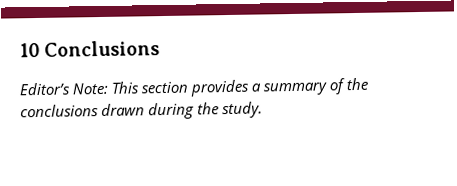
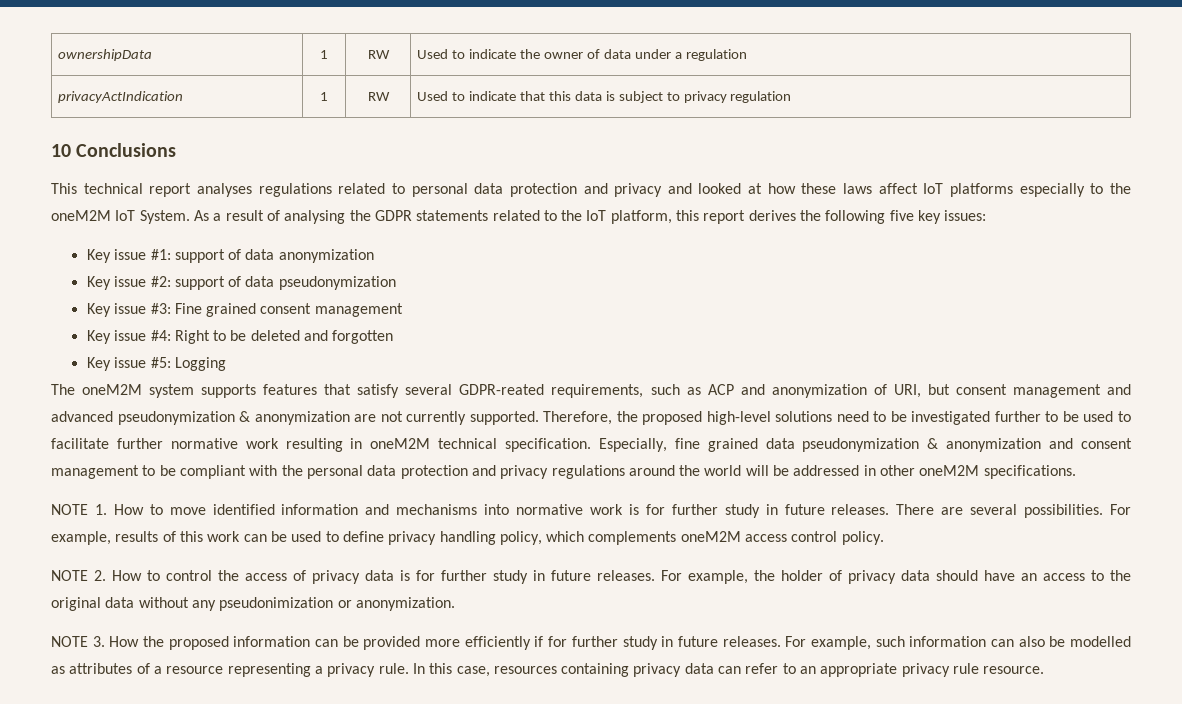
+ ownershipData | 1 | RW | Used to indicate the owner of data under a regulation
+ privacyActIndication | 1 | RW | Used to indicate that this data is subject to privacy regulation
  10 Conclusions
- Editor’s Note: This section provides a summary of the conclusions drawn during the study.
+ This technical report analyses regulations related to personal data protection and privacy and looked at how these laws affect IoT platforms especially to the oneM2M IoT System. As a result of analysing the GDPR statements related to the IoT platform, this report derives the following five key issues:
+ Key issue #1: support of data anonymization
+ Key issue #2: support of data pseudonymization
+ Key issue #3: Fine grained consent management
+ Key issue #4: Right to be deleted and forgotten
+ Key issue #5: Logging
+ The oneM2M system supports features that satisfy several GDPR-reated requirements, such as ACP and anonymization of URI, but consent management and advanced pseudonymization & anonymization are not currently supported. Therefore, the proposed high-level solutions need to be investigated further to be used to facilitate further normative work resulting in oneM2M technical specification. Especially, fine grained data pseudonymization & anonymization and consent management to be compliant with the personal data protection and privacy regulations around the world will be addressed in other oneM2M specifications.
+ NOTE 1. How to move identified information and mechanisms into normative work is for further study in future releases. There are several possibilities. For example, results of this work can be used to define privacy handling policy, which complements oneM2M access control policy.
+ NOTE 2. How to control the access of privacy data is for further study in future releases. For example, the holder of privacy data should have an access to the original data without any pseudonimization or anonymization.
+ NOTE 3. How the proposed information can be provided more efficiently if for further study in future releases. For example, such information can also be modelled as attributes of a resource representing a privacy rule. In this case, resources containing privacy data can refer to an appropriate privacy rule resource.

